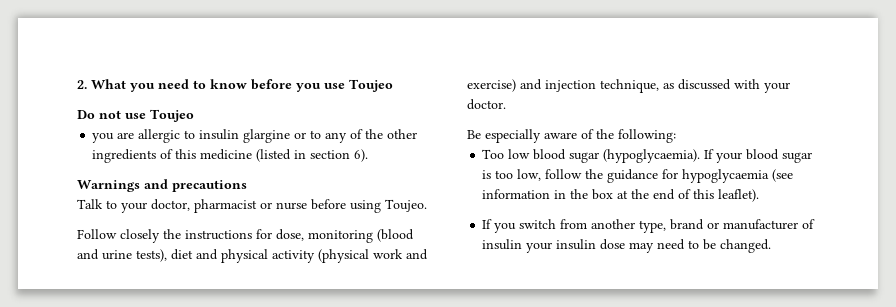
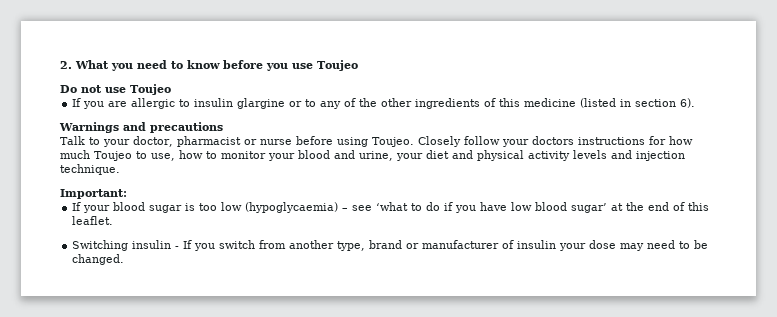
- you are allergic to insulin glargine or to any of the other ingredients of this medicine (listed in section 6).
+ If you are allergic to insulin glargine or to any of the other ingredients of this medicine (listed in section 6).
- Talk to your doctor, pharmacist or nurse before using Toujeo.
- Follow closely the instructions for dose, monitoring (blood and urine tests), diet and physical activity (physical work and exercise) and injection technique, as discussed with your doctor.
- Be especially aware of the following:
- Too low blood sugar (hypoglycaemia). If your blood sugar is too low, follow the guidance for hypoglycaemia (see information in the box at the end of this leaflet).
- If you switch from another type, brand or manufacturer of insulin your insulin dose may need to be changed.
+ Talk to your doctor, pharmacist or nurse before using Toujeo. Closely follow your doctors instructions for how much Toujeo to use, how to monitor your blood and urine, your diet and physical activity levels and injection technique.
+ Important:
+ If your blood sugar is too low (hypoglycaemia) – see ‘what to do if you have low blood sugar’ at the end of this leaflet.
+ Switching insulin - If you switch from another type, brand or manufacturer of insulin your dose may need to be changed.

